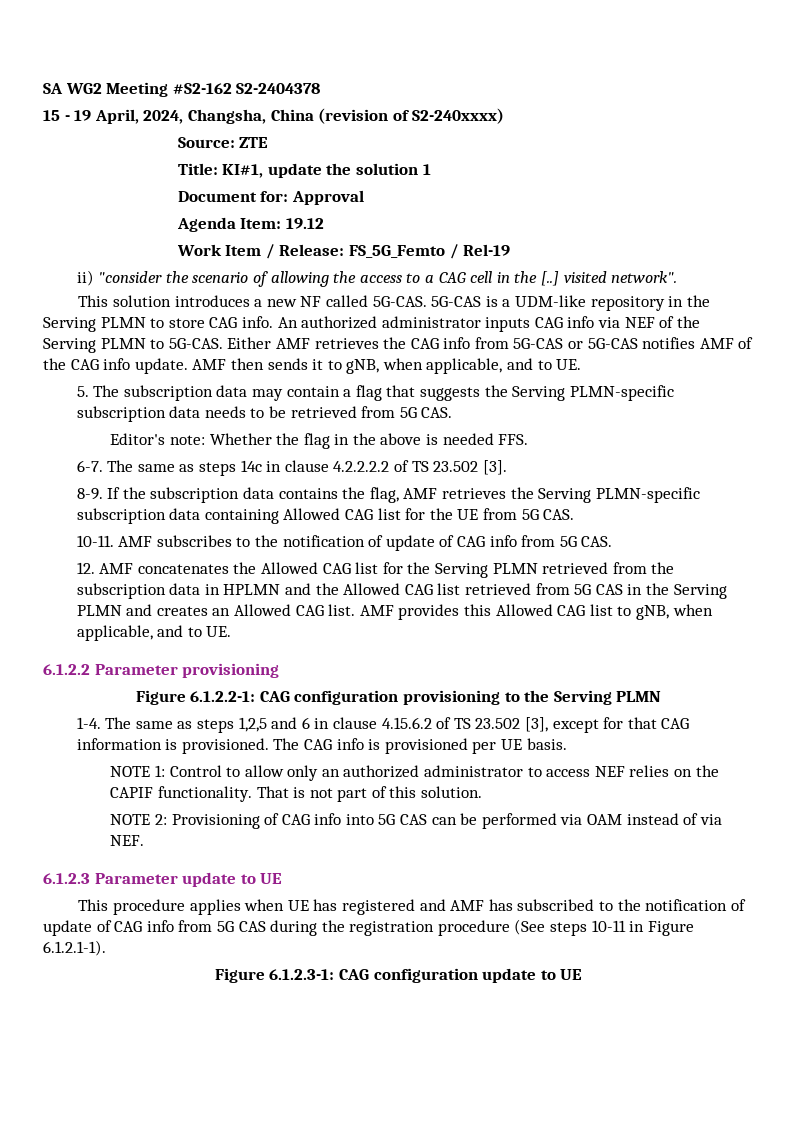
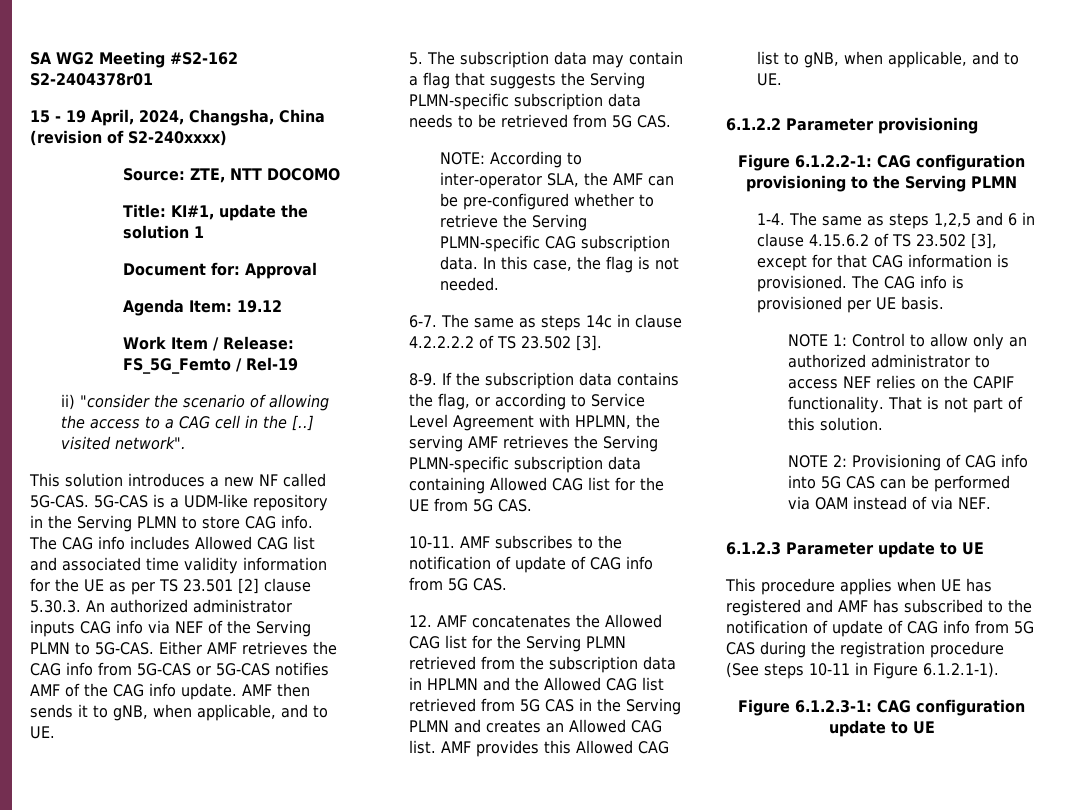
- SA WG2 Meeting #S2-162 S2-2404378
+ SA WG2 Meeting #S2-162 S2-2404378r01
- Source: ZTE
+ Source: ZTE, NTT DOCOMO
- An authorized administrator inputs CAG info via NEF of the Serving PLMN to 5G-CAS.
+ The CAG info includes Allowed CAG list and associated time validity information for the UE as per TS 23.501 [2] clause 5.30.3. An authorized administrator inputs CAG info via NEF of the Serving PLMN to 5G-CAS.
- Editor's note: Whether the flag in the above is needed FFS.
+ NOTE: According to inter-operator SLA, the AMF can be pre-configured whether to retrieve the Serving PLMN-specific CAG subscription data. In this case, the flag is not needed.
- If the subscription data contains the flag, AMF retrieves the Serving PLMN-specific subscription data containing Allowed CAG list for the UE from 5G CAS.
+ If the subscription data contains the flag, or according to Service Level Agreement with HPLMN, the serving AMF retrieves the Serving PLMN-specific subscription data containing Allowed CAG list for the UE from 5G CAS.

